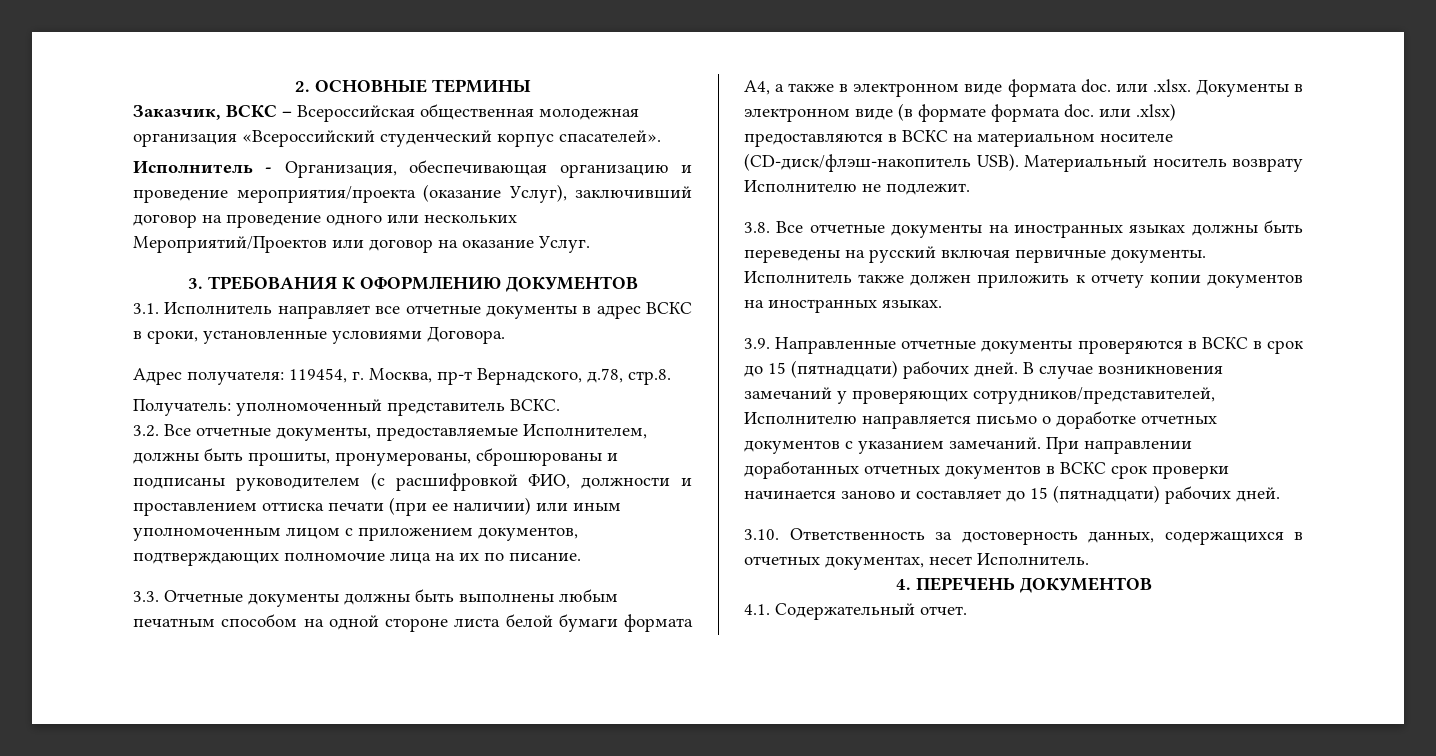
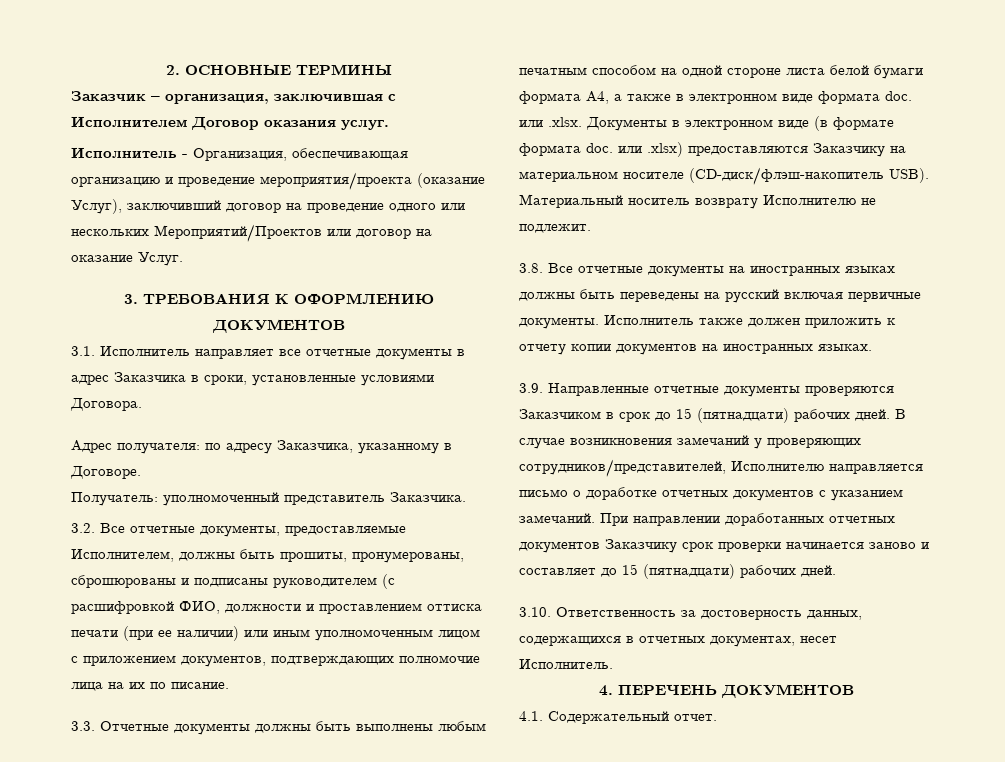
- Заказчик, ВСКС – Всероссийская общественная молодежная организация «Всероссийский студенческий корпус спасателей».
+ Заказчик – организация, заключившая с Исполнителем Договор оказания услуг.
- 3.1. Исполнитель направляет все отчетные документы в адрес ВСКС в сроки, установленные условиями Договора.
+ 3.1. Исполнитель направляет все отчетные документы в адрес Заказчика в сроки, установленные условиями Договора.
- Адрес получателя: 119454, г. Москва, пр-т Вернадского, д.78, стр.8.
+ Адрес получателя: по адресу Заказчика, указанному в Договоре.
- Получатель: уполномоченный представитель ВСКС.
+ Получатель: уполномоченный представитель Заказчика.
- 3.3. Отчетные документы должны быть выполнены любым печатным способом на одной стороне листа белой бумаги формата А4, а также в электронном виде формата doc. или .xlsx. Документы в электронном виде (в формате формата doc. или .xlsx) предоставляются в ВСКС на материальном носителе (CD-диск/флэш-накопитель USB).
+ 3.3. Отчетные документы должны быть выполнены любым печатным способом на одной стороне листа белой бумаги формата А4, а также в электронном виде формата doc. или .xlsx. Документы в электронном виде (в формате формата doc. или .xlsx) предоставляются Заказчику на материальном носителе (CD-диск/флэш-накопитель USB).
- 3.9. Направленные отчетные документы проверяются в ВСКС в срок до 15 (пятнадцати) рабочих дней.
+ 3.9. Направленные отчетные документы проверяются Заказчиком в срок до 15 (пятнадцати) рабочих дней.
- При направлении доработанных отчетных документов в ВСКС срок проверки начинается заново и составляет до 15 (пятнадцати) рабочих дней.
+ При направлении доработанных отчетных документов Заказчику срок проверки начинается заново и составляет до 15 (пятнадцати) рабочих дней.

